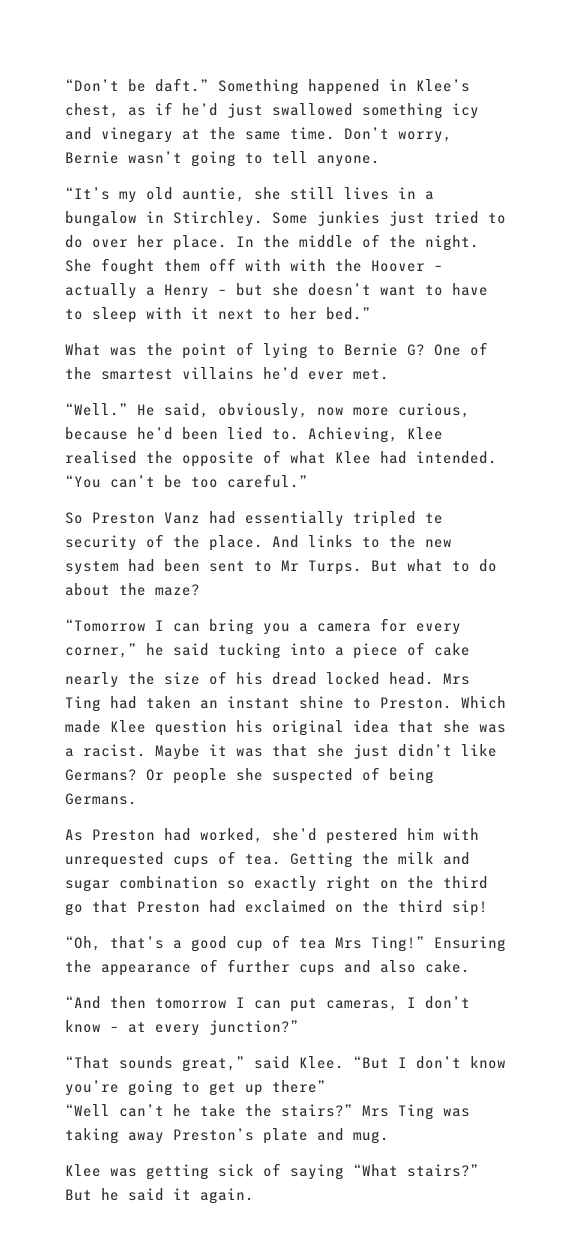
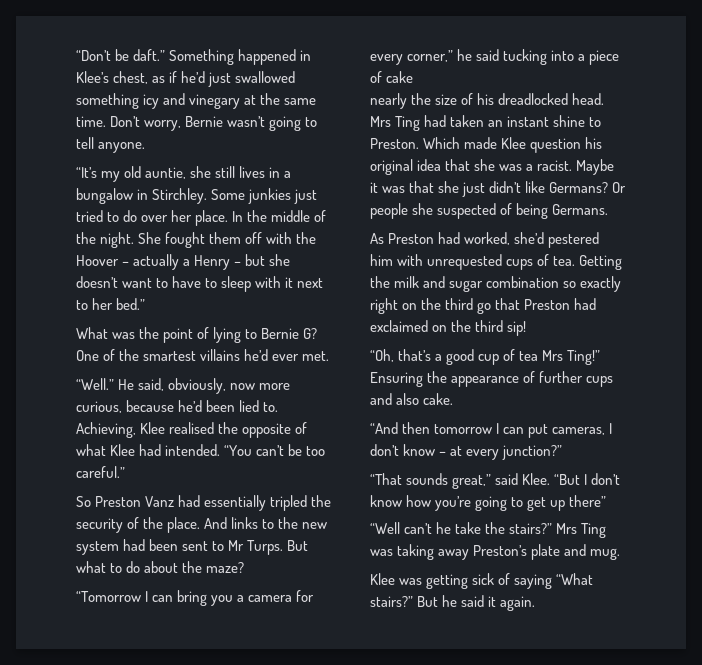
- She fought them off with with the Hoover – actually a Henry – but she doesn’t want to have to sleep with it next to her bed.”
+ She fought them off with the Hoover – actually a Henry – but she doesn’t want to have to sleep with it next to her bed.”
- So Preston Vanz had essentially tripled te security of the place.
+ So Preston Vanz had essentially tripled the security of the place.
- nearly the size of his dread locked head.
+ nearly the size of his dreadlocked head.
- “But I don’t know you’re going to get up there”
+ “But I don’t know how you’re going to get up there”

